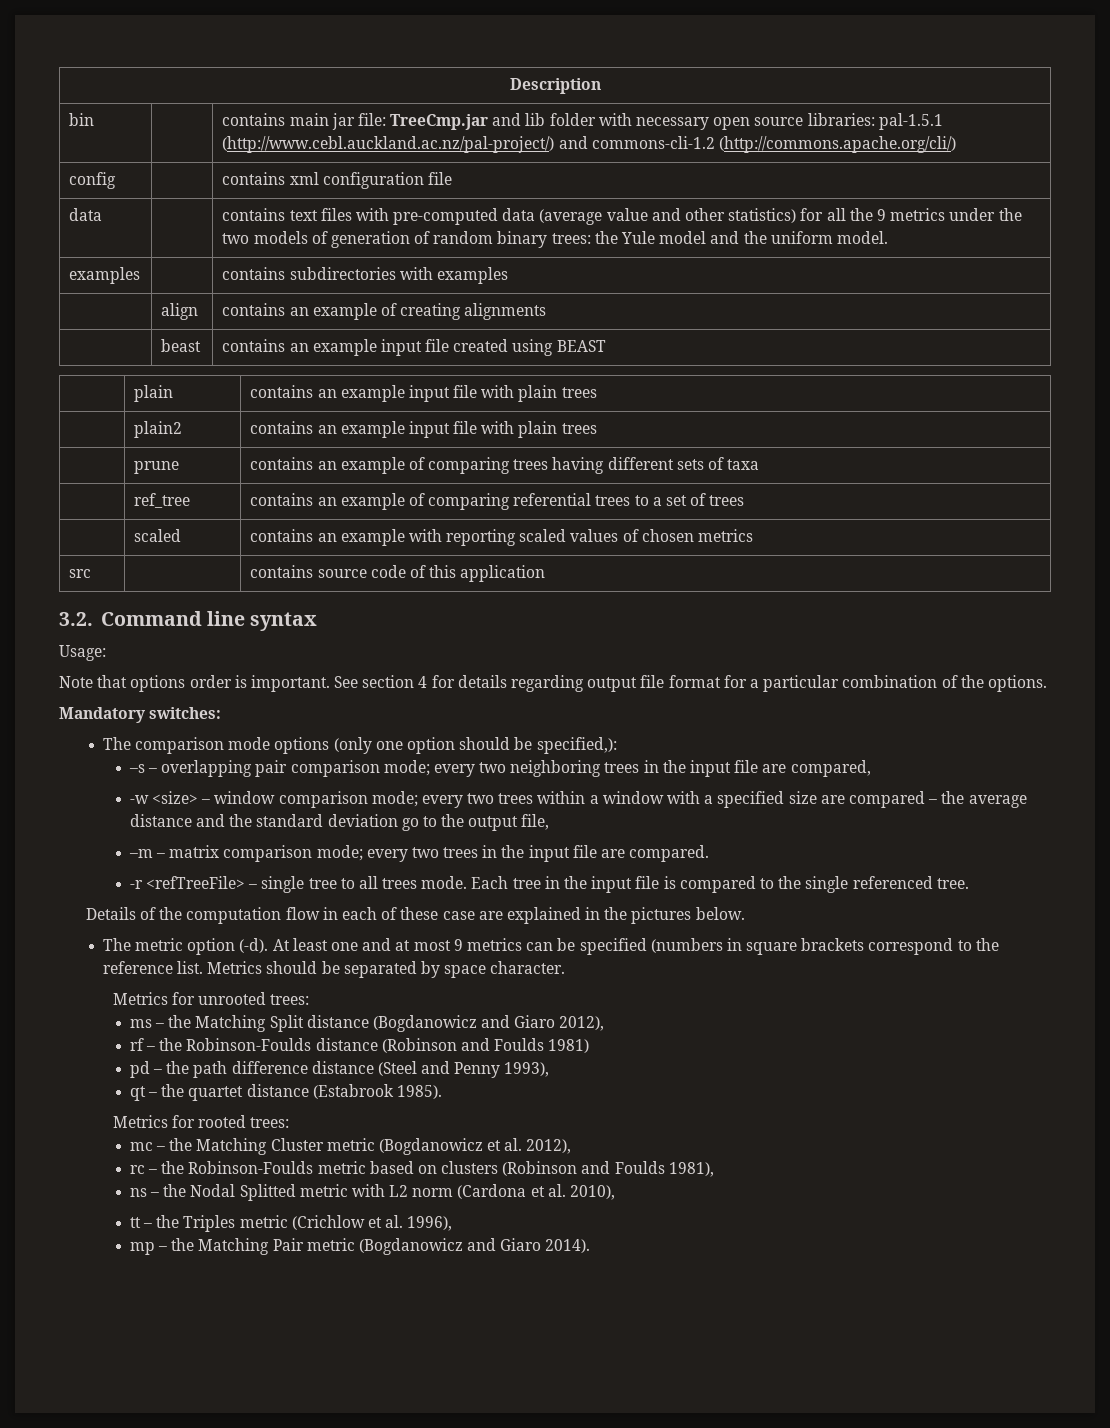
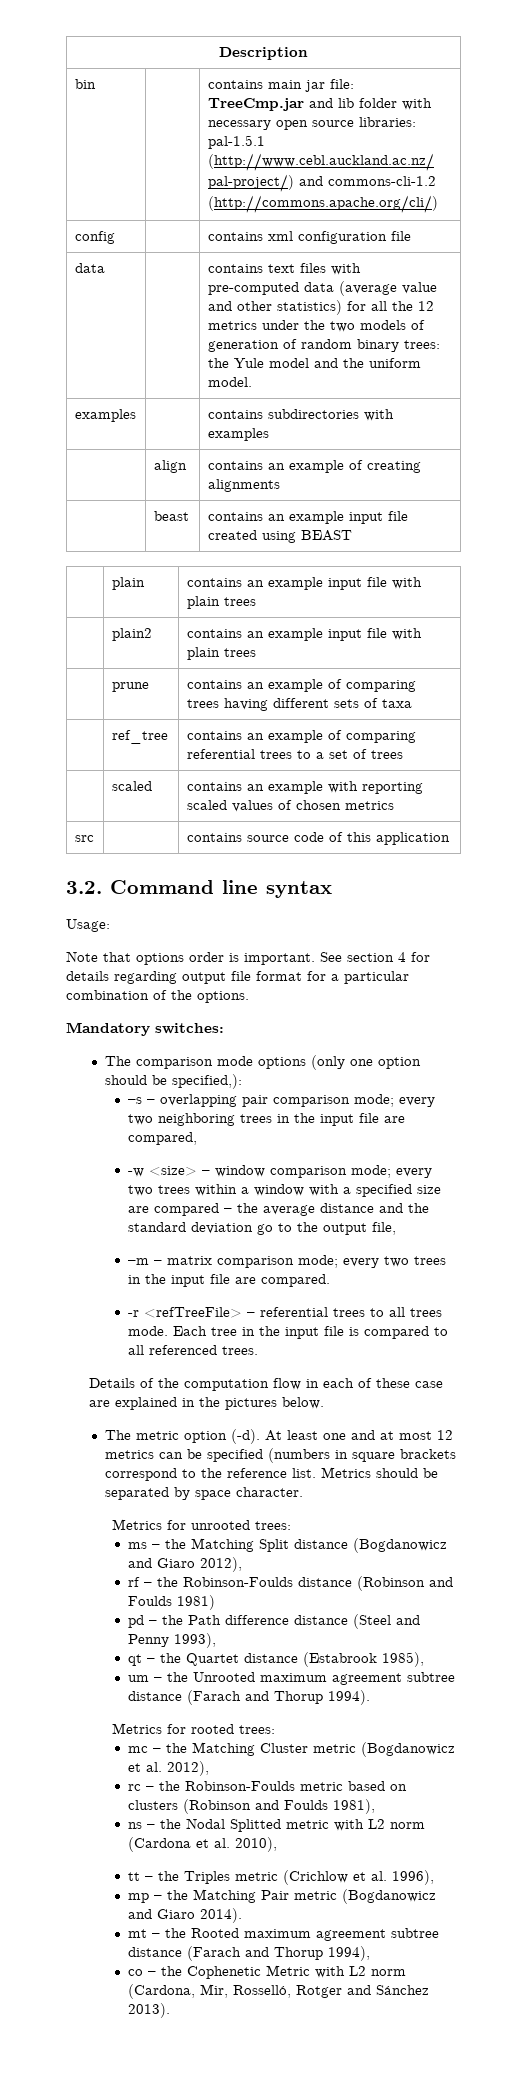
- data | | contains text files with pre-computed data (average value and other statistics) for all the 9 metrics under the two models of generation of random binary trees: the Yule model and the uniform model.
+ data | | contains text files with pre-computed data (average value and other statistics) for all the 12 metrics under the two models of generation of random binary trees: the Yule model and the uniform model.
- -r <refTreeFile> – single tree to all trees mode.
+ -r <refTreeFile> – referential trees to all trees mode.
- Each tree in the input file is compared to the single referenced tree.
+ Each tree in the input file is compared to all referenced trees.
- At least one and at most 9 metrics can be specified (numbers in square brackets correspond to the reference list.
+ At least one and at most 12 metrics can be specified (numbers in square brackets correspond to the reference list.
- pd – the path difference distance (Steel and Penny 1993),
+ pd – the Path difference distance (Steel and Penny 1993),
- qt – the quartet distance (Estabrook 1985).
+ qt – the Quartet distance (Estabrook 1985),
+ um – the Unrooted maximum agreement subtree distance (Farach and Thorup 1994).
+ mt – the Rooted maximum agreement subtree distance (Farach and Thorup 1994),
+ co – the Cophenetic Metric with L2 norm (Cardona, Mir, Rosselló, Rotger and Sánchez 2013).

